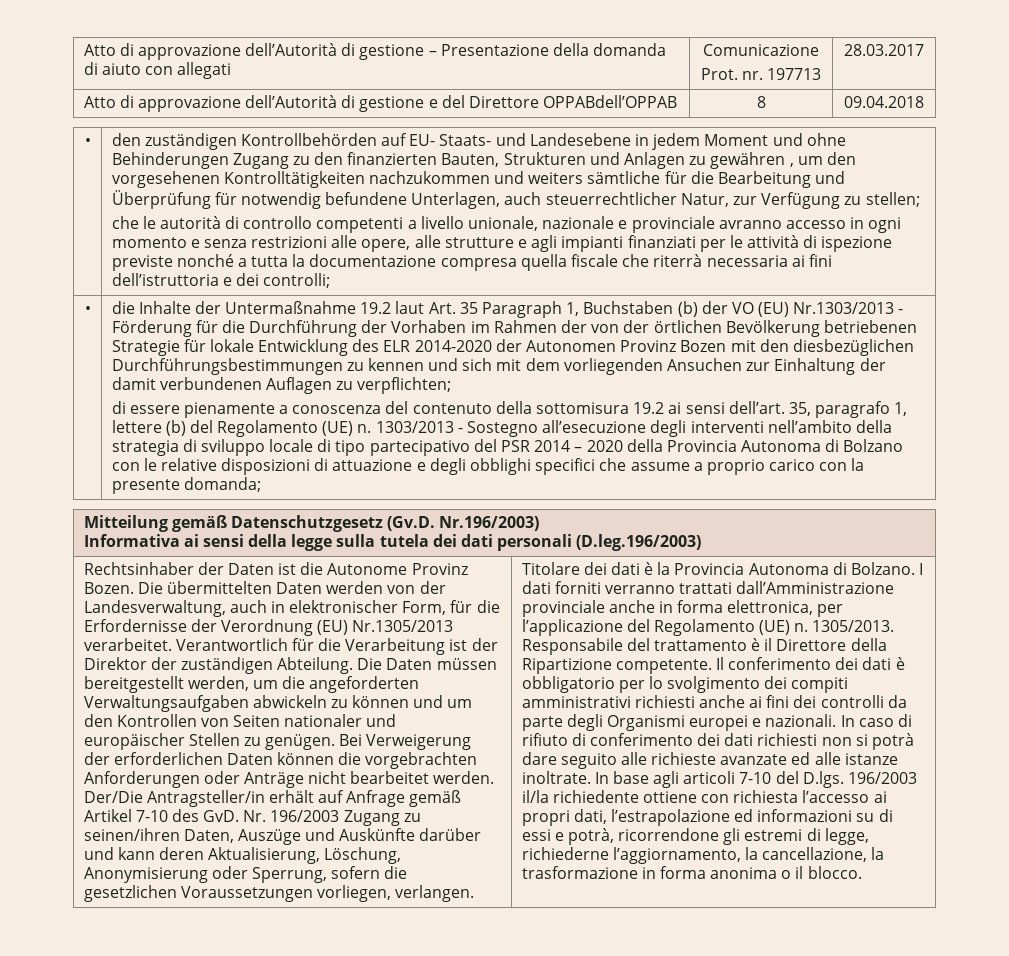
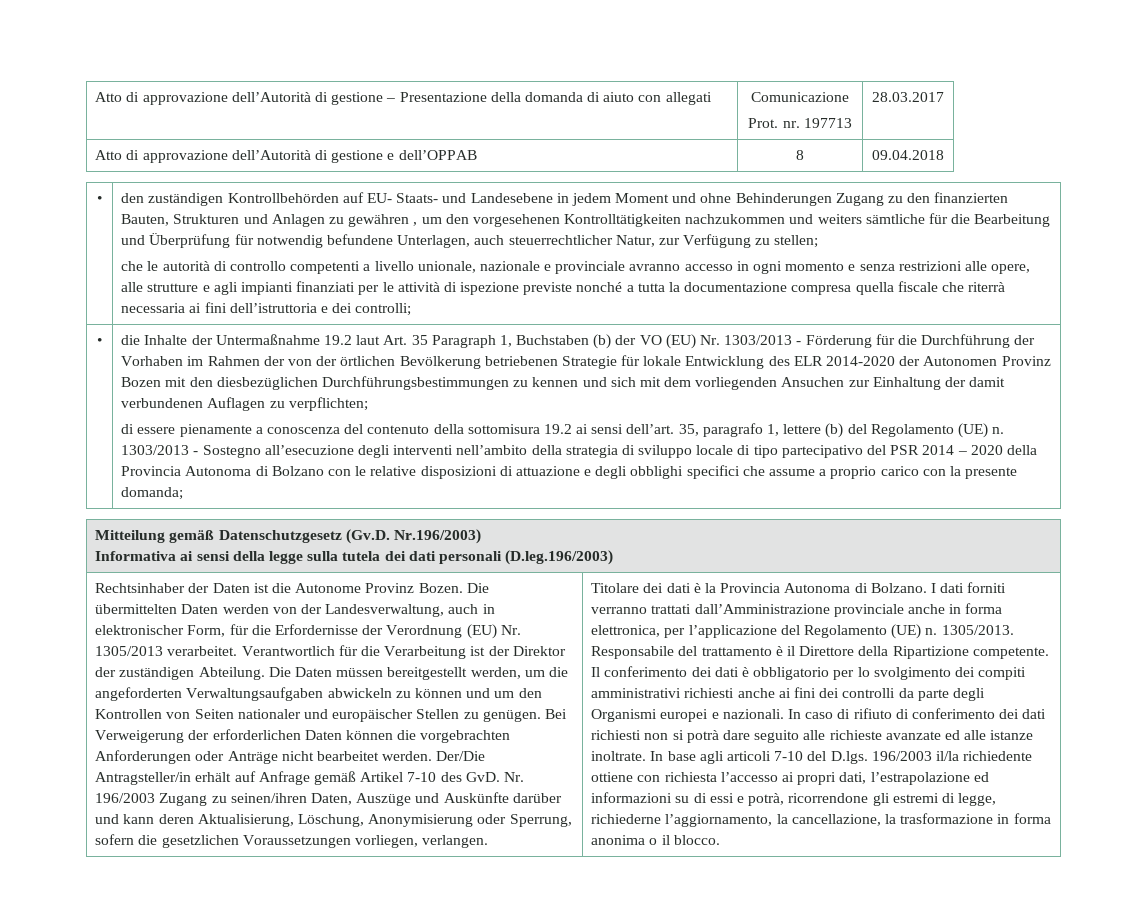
- Atto di approvazione dell’Autorità di gestione e del Direttore OPPABdell’OPPAB | 8 | 09.04.2018
+ Atto di approvazione dell’Autorità di gestione e dell’OPPAB | 8 | 09.04.2018
- die Inhalte der Untermaßnahme 19.2 laut Art. 35 Paragraph 1, Buchstaben (b) der VO (EU) Nr.1303/2013 - Förderung für die Durchführung der Vorhaben im Rahmen der von der örtlichen Bevölkerung betriebenen Strategie für lokale Entwicklung des ELR 2014-2020 der Autonomen Provinz Bozen mit den diesbezüglichen Durchführungsbestimmungen zu kennen und sich mit dem vorliegenden Ansuchen zur Einhaltung der damit verbundenen Auflagen zu verpflichten;
+ die Inhalte der Untermaßnahme 19.2 laut Art. 35 Paragraph 1, Buchstaben (b) der VO (EU) Nr. 1303/2013 - Förderung für die Durchführung der Vorhaben im Rahmen der von der örtlichen Bevölkerung betriebenen Strategie für lokale Entwicklung des ELR 2014-2020 der Autonomen Provinz Bozen mit den diesbezüglichen Durchführungsbestimmungen zu kennen und sich mit dem vorliegenden Ansuchen zur Einhaltung der damit verbundenen Auflagen zu verpflichten;
- Die übermittelten Daten werden von der Landesverwaltung, auch in elektronischer Form, für die Erfordernisse der Verordnung (EU) Nr.1305/2013 verarbeitet.
+ Die übermittelten Daten werden von der Landesverwaltung, auch in elektronischer Form, für die Erfordernisse der Verordnung (EU) Nr. 1305/2013 verarbeitet.

